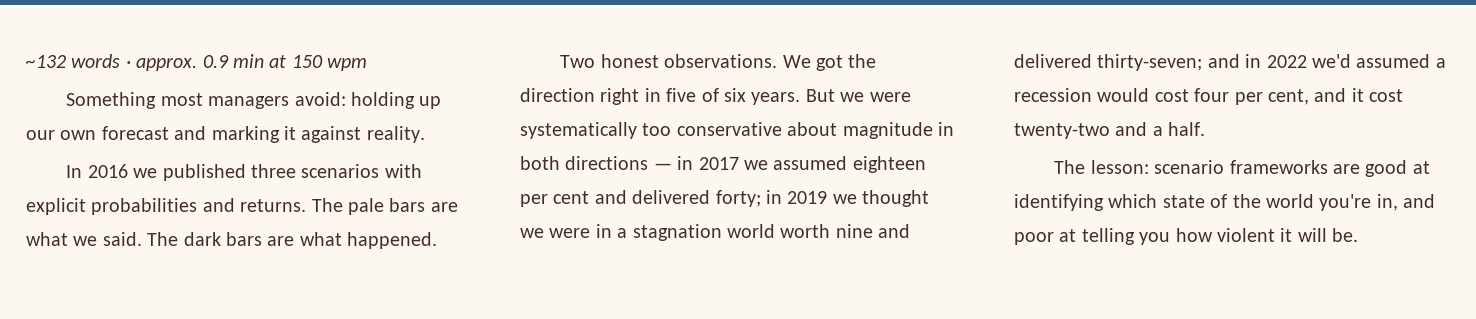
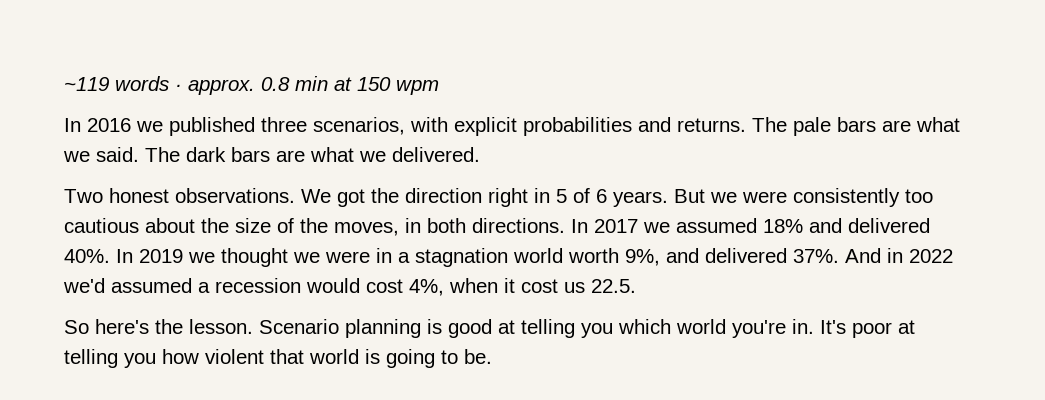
- ~132 words · approx. 0.9 min at 150 wpm
+ ~119 words · approx. 0.8 min at 150 wpm
- Something most managers avoid: holding up our own forecast and marking it against reality.
- In 2016 we published three scenarios with explicit probabilities and returns.
+ In 2016 we published three scenarios, with explicit probabilities and returns.
- The dark bars are what happened.
+ The dark bars are what we delivered.
- We got the direction right in five of six years.
+ We got the direction right in 5 of 6 years.
- But we were systematically too conservative about magnitude in both directions — in 2017 we assumed eighteen per cent and delivered forty; in 2019 we thought we were in a stagnation world worth nine and delivered thirty-seven; and in 2022 we'd assumed a recession would cost four per cent, and it cost twenty-two and a half.
- The lesson: scenario frameworks are good at identifying which state of the world you're in, and poor at telling you how violent it will be.
+ But we were consistently too cautious about the size of the moves, in both directions. In 2017 we assumed 18% and delivered 40%. In 2019 we thought we were in a stagnation world worth 9%, and delivered 37%. And in 2022 we'd assumed a recession would cost 4%, when it cost us 22.5.
+ So here's the lesson. Scenario planning is good at telling you which world you're in. It's poor at telling you how violent that world is going to be.

